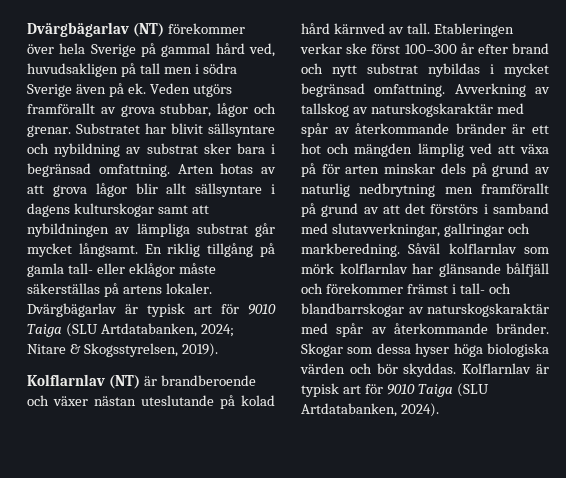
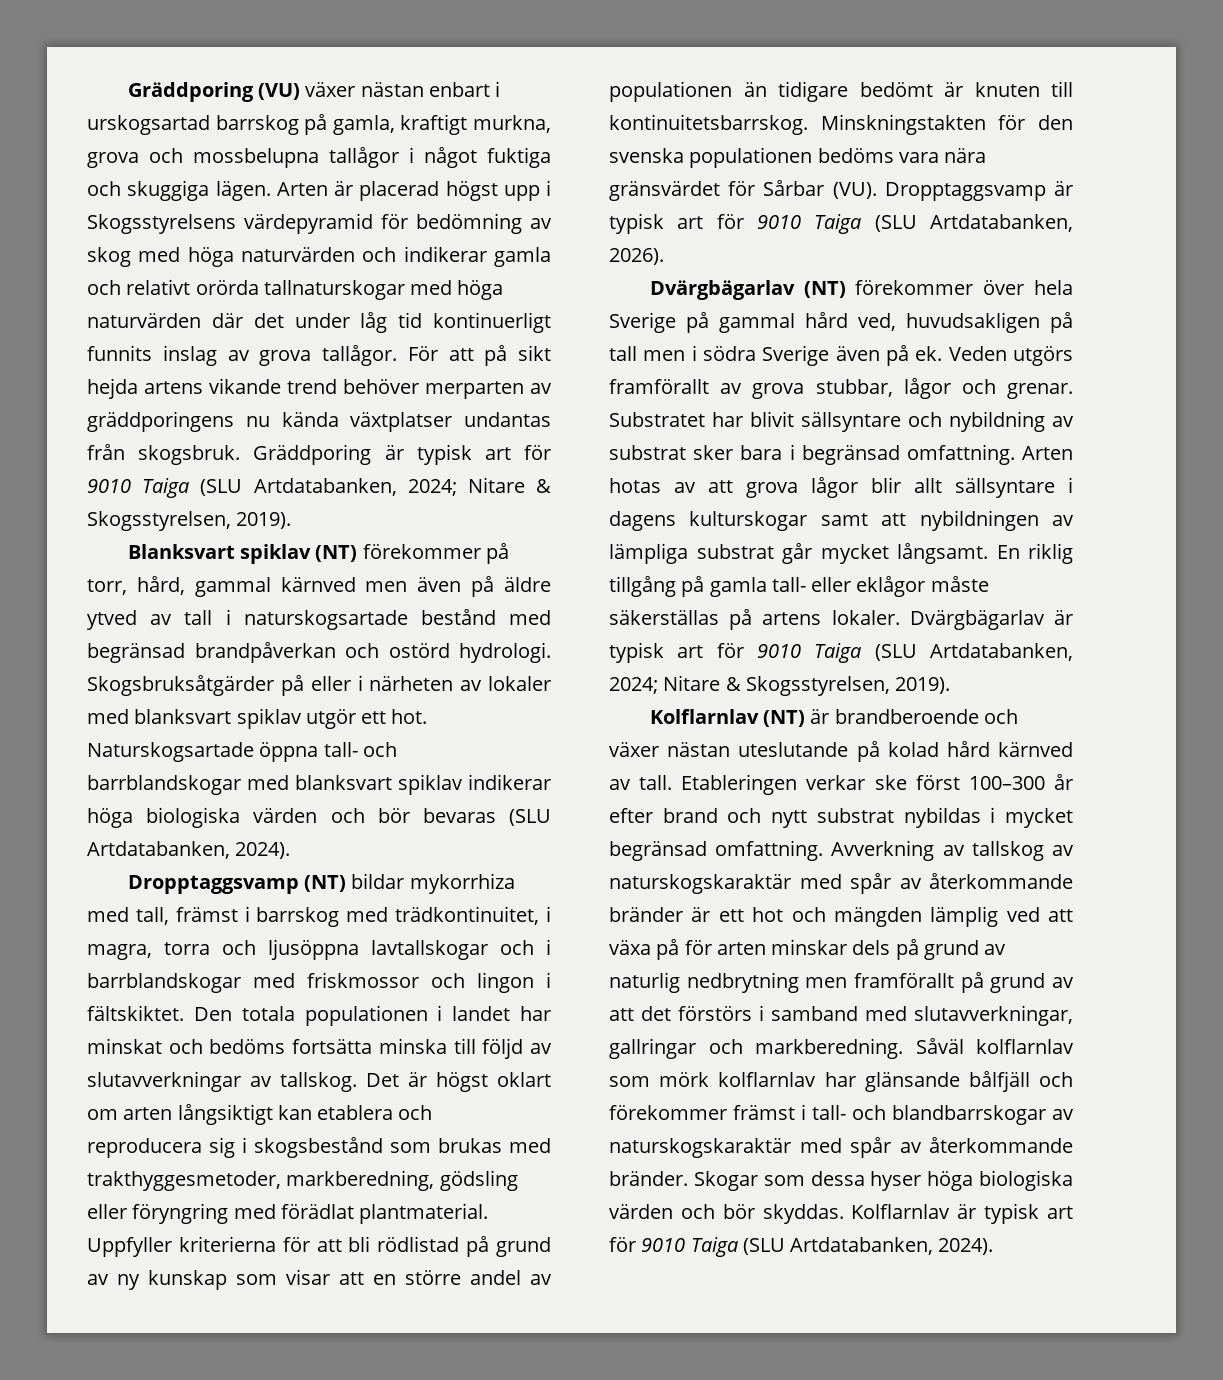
+ Gräddporing (VU) växer nästan enbart i urskogsartad barrskog på gamla, kraftigt murkna, grova och mossbelupna tallågor i något fuktiga och skuggiga lägen. Arten är placerad högst upp i Skogsstyrelsens värdepyramid för bedömning av skog med höga naturvärden och indikerar gamla och relativt orörda tallnaturskogar med höga naturvärden där det under låg tid kontinuerligt funnits inslag av grova tallågor. För att på sikt hejda artens vikande trend behöver merparten av gräddporingens nu kända växtplatser undantas från skogsbruk. Gräddporing är typisk art för 9010 Taiga (SLU Artdatabanken, 2024; Nitare & Skogsstyrelsen, 2019).
+ Blanksvart spiklav (NT) förekommer på torr, hård, gammal kärnved men även på äldre ytved av tall i naturskogsartade bestånd med begränsad brandpåverkan och ostörd hydrologi. Skogsbruksåtgärder på eller i närheten av lokaler med blanksvart spiklav utgör ett hot. Naturskogsartade öppna tall- och barrblandskogar med blanksvart spiklav indikerar höga biologiska värden och bör bevaras (SLU Artdatabanken, 2024).
+ Dropptaggsvamp (NT) bildar mykorrhiza med tall, främst i barrskog med trädkontinuitet, i magra, torra och ljusöppna lavtallskogar och i barrblandskogar med friskmossor och lingon i fältskiktet. Den totala populationen i landet har minskat och bedöms fortsätta minska till följd av slutavverkningar av tallskog. Det är högst oklart om arten långsiktigt kan etablera och reproducera sig i skogsbestånd som brukas med trakthyggesmetoder, markberedning, gödsling eller föryngring med förädlat plantmaterial. Uppfyller kriterierna för att bli rödlistad på grund av ny kunskap som visar att en större andel av populationen än tidigare bedömt är knuten till kontinuitetsbarrskog. Minskningstakten för den svenska populationen bedöms vara nära gränsvärdet för Sårbar (VU). Dropptaggsvamp är typisk art för 9010 Taiga (SLU Artdatabanken, 2026).

